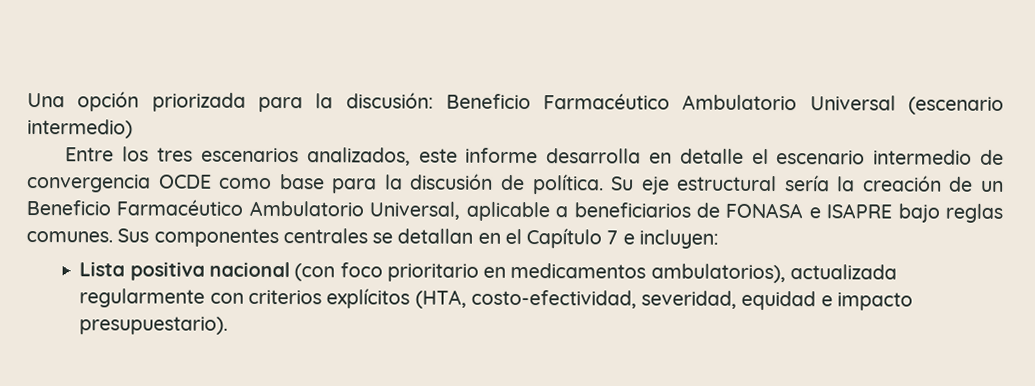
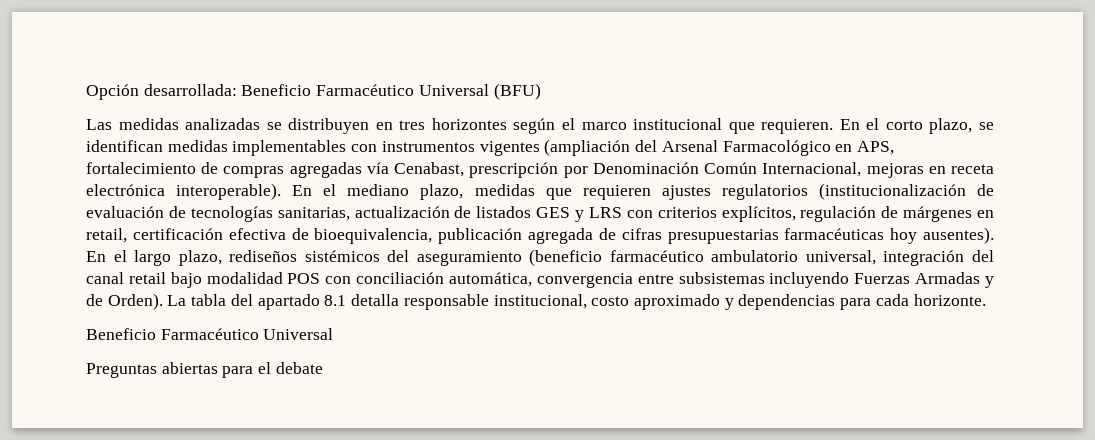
- Una opción priorizada para la discusión: Beneficio Farmacéutico Ambulatorio Universal (escenario intermedio)
- Entre los tres escenarios analizados, este informe desarrolla en detalle el escenario intermedio de convergencia OCDE como base para la discusión de política. Su eje estructural sería la creación de un Beneficio Farmacéutico Ambulatorio Universal, aplicable a beneficiarios de FONASA e ISAPRE bajo reglas comunes. Sus componentes centrales se detallan en el Capítulo 7 e incluyen:
- Lista positiva nacional (con foco prioritario en medicamentos ambulatorios), actualizada regularmente con criterios explícitos (HTA, costo-efectividad, severidad, equidad e impacto presupuestario).
+ Opción desarrollada: Beneficio Farmacéutico Universal (BFU)
+ Las medidas analizadas se distribuyen en tres horizontes según el marco institucional que requieren. En el corto plazo, se identifican medidas implementables con instrumentos vigentes (ampliación del Arsenal Farmacológico en APS, fortalecimiento de compras agregadas vía Cenabast, prescripción por Denominación Común Internacional, mejoras en receta electrónica interoperable). En el mediano plazo, medidas que requieren ajustes regulatorios (institucionalización de evaluación de tecnologías sanitarias, actualización de listados GES y LRS con criterios explícitos, regulación de márgenes en retail, certificación efectiva de bioequivalencia, publicación agregada de cifras presupuestarias farmacéuticas hoy ausentes). En el largo plazo, rediseños sistémicos del aseguramiento (beneficio farmacéutico ambulatorio universal, integración del canal retail bajo modalidad POS con conciliación automática, convergencia entre subsistemas incluyendo Fuerzas Armadas y de Orden). La tabla del apartado 8.1 detalla responsable institucional, costo aproximado y dependencias para cada horizonte.
+ Beneficio Farmacéutico Universal
+ Preguntas abiertas para el debate

